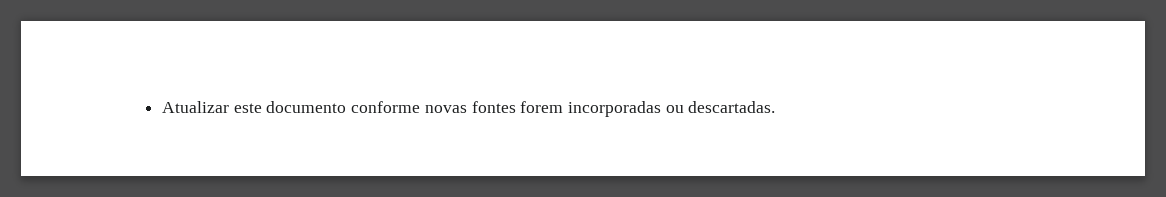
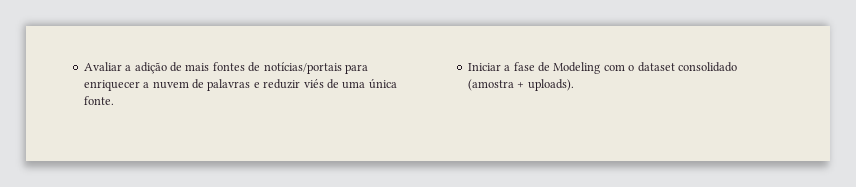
- Atualizar este documento conforme novas fontes forem incorporadas ou descartadas.
+ Avaliar a adição de mais fontes de notícias/portais para enriquecer a nuvem de palavras e reduzir viés de uma única fonte.
+ Iniciar a fase de Modeling com o dataset consolidado (amostra + uploads).

